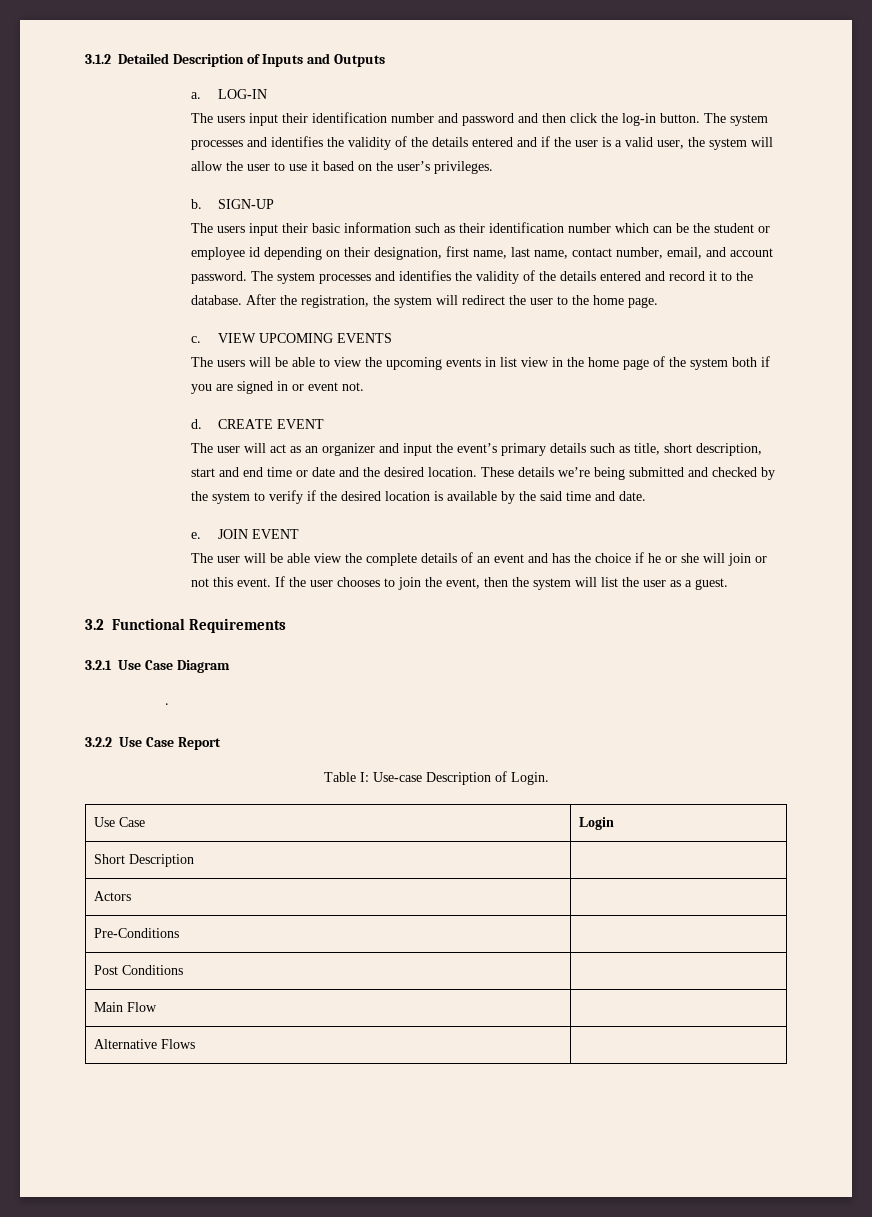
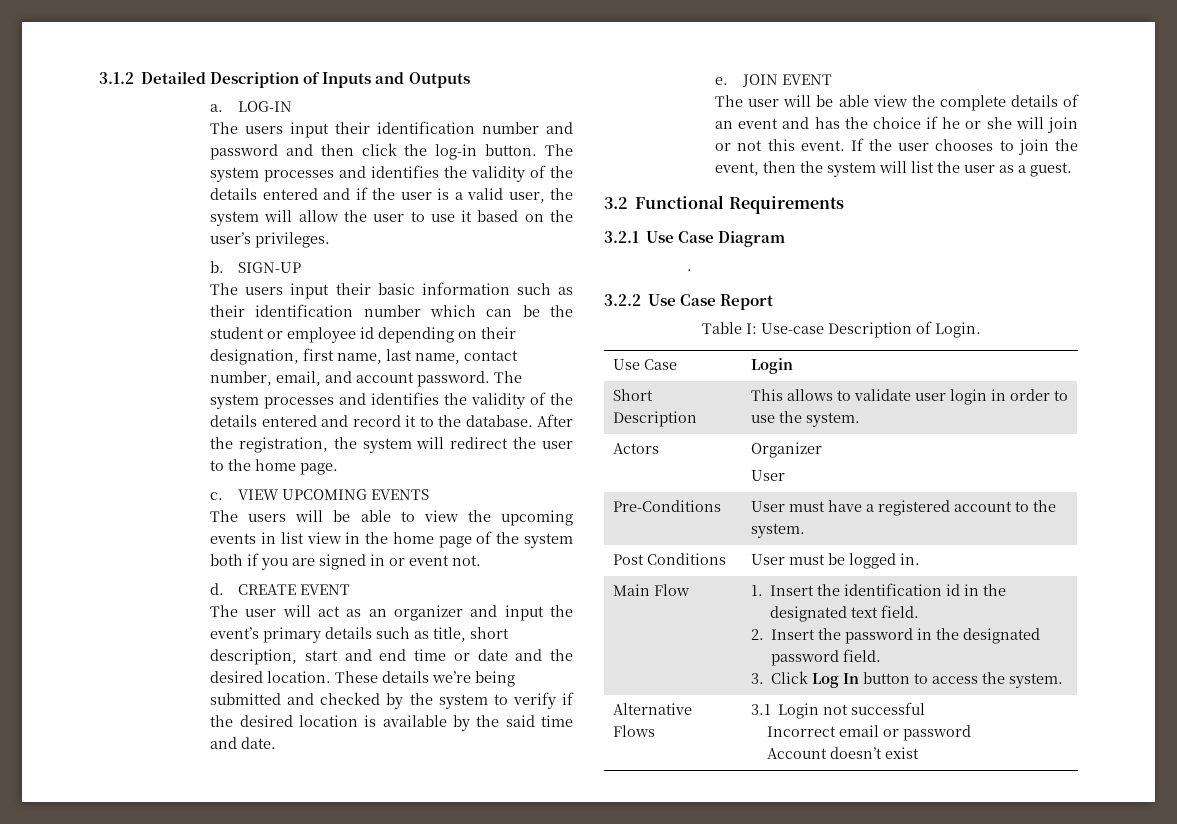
- Short Description |
+ Short Description | This allows to validate user login in order to use the system.
- Actors |
+ Actors | Organizer
+ User
- Pre-Conditions |
- Post Conditions |
- Main Flow |
- Alternative Flows |
+ Pre-Conditions | User must have a registered account to the system.
+ Post Conditions | User must be logged in.
+ Main Flow | 1. Insert the identification id in the designated text field.
+ 2. Insert the password in the designated password field.
+ 3. Click Log In button to access the system.
+ Alternative Flows | 3.1 Login not successful
+ Incorrect email or password
+ Account doesn’t exist

